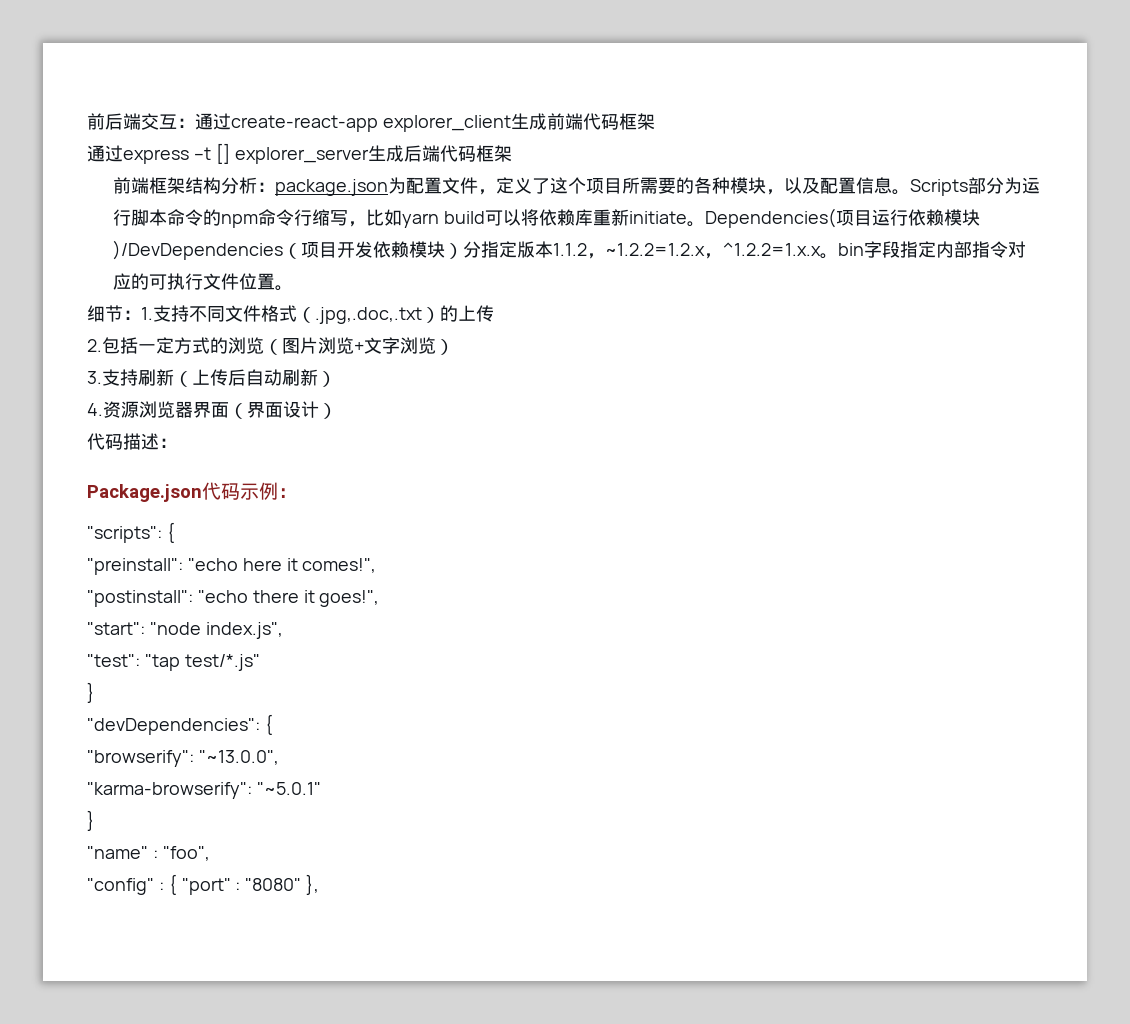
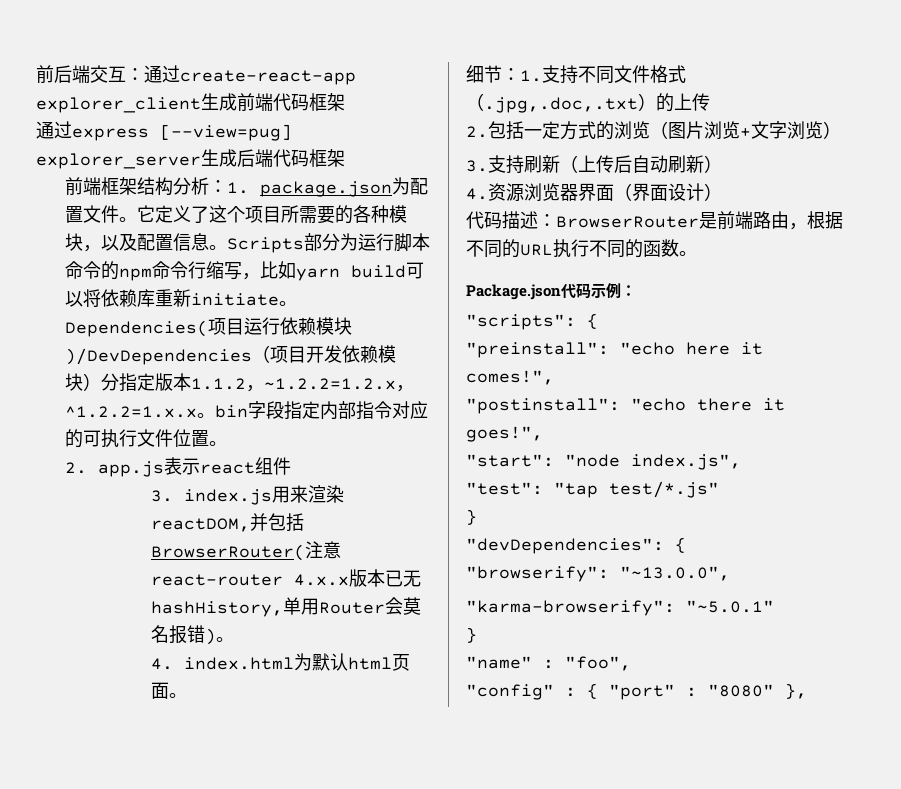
- 通过express –t [] explorer_server生成后端代码框架
+ 通过express [--view=pug] explorer_server生成后端代码框架
- 前端框架结构分析：package.json为配置文件，定义了这个项目所需要的各种模块，以及配置信息。
+ 前端框架结构分析：1. package.json为配置文件。它定义了这个项目所需要的各种模块，以及配置信息。
+ 2. app.js表示react组件
+ 3. index.js用来渲染reactDOM,并包括BrowserRouter(注意react-router 4.x.x版本已无hashHistory,单用Router会莫名报错)。
+ 4. index.html为默认html页面。
- 代码描述：
+ 代码描述：BrowserRouter是前端路由，根据不同的URL执行不同的函数。

